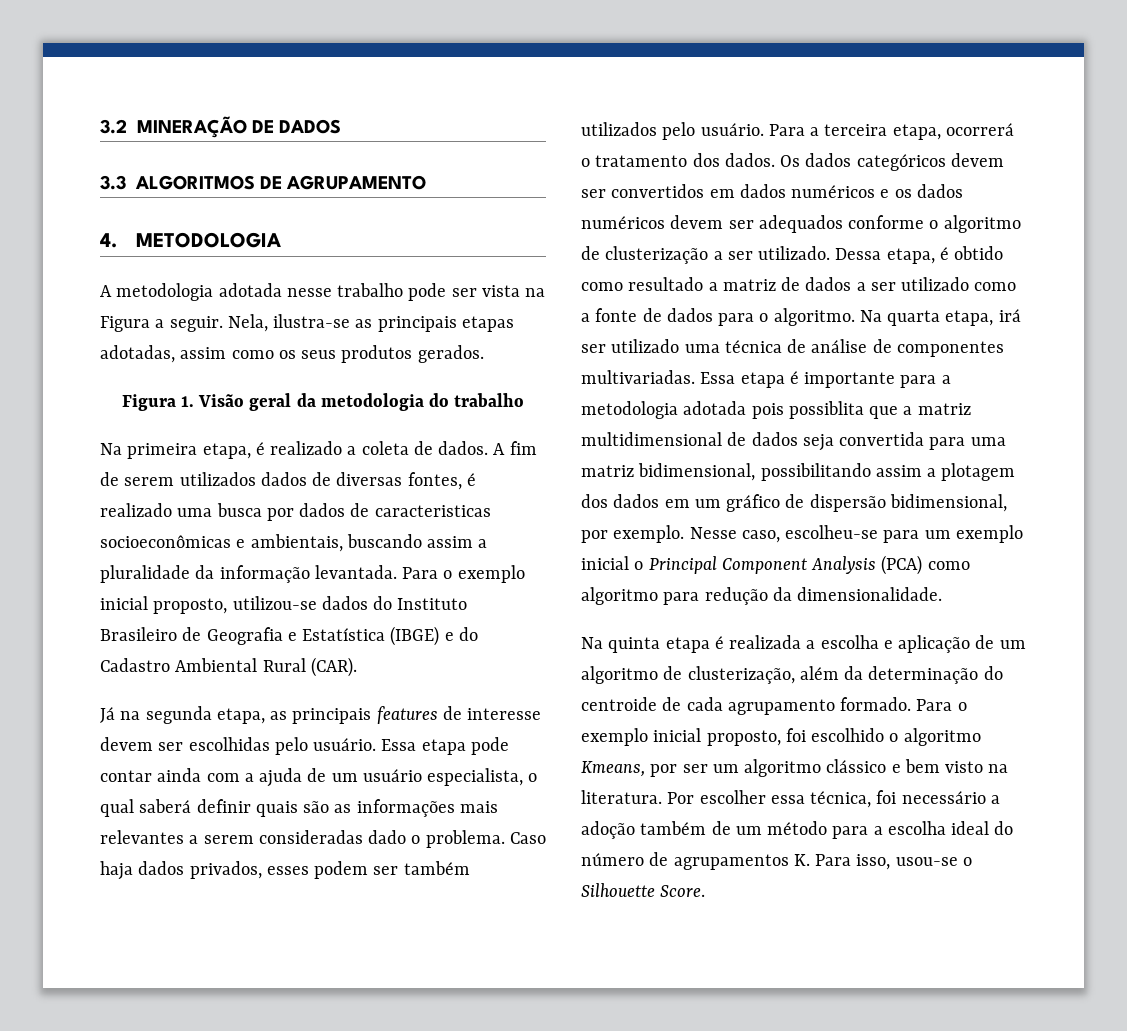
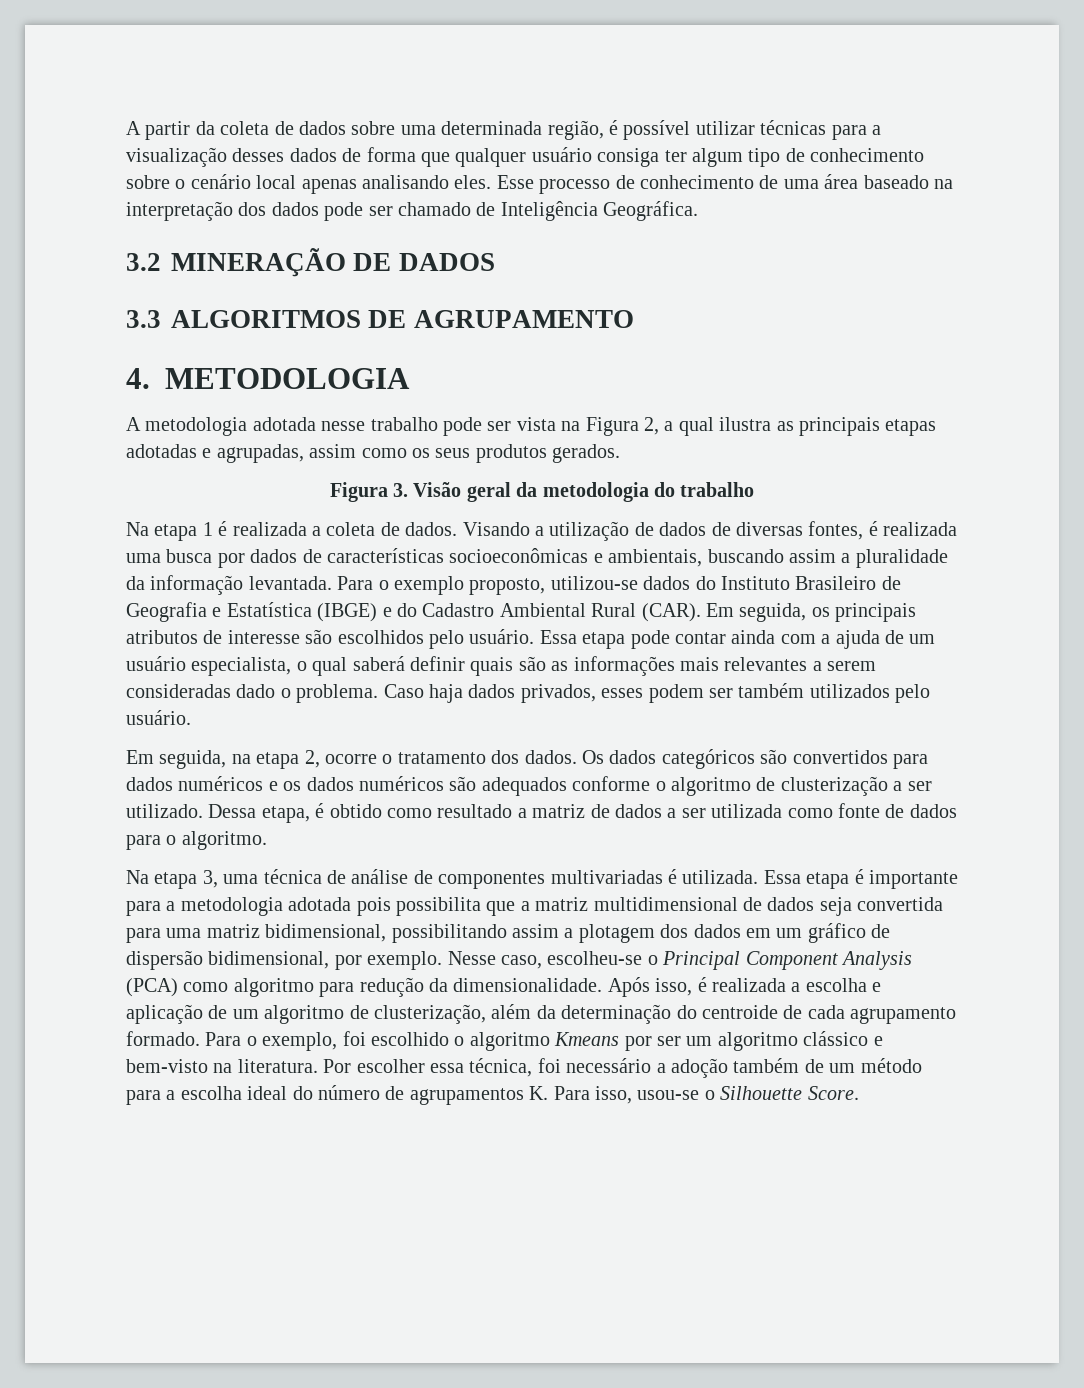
+ A partir da coleta de dados sobre uma determinada região, é possível utilizar técnicas para a visualização desses dados de forma que qualquer usuário consiga ter algum tipo de conhecimento sobre o cenário local apenas analisando eles. Esse processo de conhecimento de uma área baseado na interpretação dos dados pode ser chamado de Inteligência Geográfica.
- A metodologia adotada nesse trabalho pode ser vista na Figura a seguir. Nela, ilustra-se as principais etapas adotadas, assim como os seus produtos gerados.
+ A metodologia adotada nesse trabalho pode ser vista na Figura 2, a qual ilustra as principais etapas adotadas e agrupadas, assim como os seus produtos gerados.
- Figura 1. Visão geral da metodologia do trabalho
+ Figura 3. Visão geral da metodologia do trabalho
- Na primeira etapa, é realizado a coleta de dados. A fim de serem utilizados dados de diversas fontes, é realizado uma busca por dados de caracteristicas socioeconômicas e ambientais, buscando assim a pluralidade da informação levantada.
+ Na etapa 1 é realizada a coleta de dados. Visando a utilização de dados de diversas fontes, é realizada uma busca por dados de características socioeconômicas e ambientais, buscando assim a pluralidade da informação levantada.
- Para o exemplo inicial proposto, utilizou-se dados do Instituto Brasileiro de Geografia e Estatística (IBGE) e do Cadastro Ambiental Rural (CAR).
- Já na segunda etapa, as principais features de interesse devem ser escolhidas pelo usuário.
+ Para o exemplo proposto, utilizou-se dados do Instituto Brasileiro de Geografia e Estatística (IBGE) e do Cadastro Ambiental Rural (CAR). Em seguida, os principais atributos de interesse são escolhidos pelo usuário.
- Caso haja dados privados, esses podem ser também utilizados pelo usuário. Para a terceira etapa, ocorrerá o tratamento dos dados.
+ Caso haja dados privados, esses podem ser também utilizados pelo usuário.
+ Em seguida, na etapa 2, ocorre o tratamento dos dados.
- Os dados categóricos devem ser convertidos em dados numéricos e os dados numéricos devem ser adequados conforme o algoritmo de clusterização a ser utilizado.
+ Os dados categóricos são convertidos para dados numéricos e os dados numéricos são adequados conforme o algoritmo de clusterização a ser utilizado.
- Dessa etapa, é obtido como resultado a matriz de dados a ser utilizado como a fonte de dados para o algoritmo. Na quarta etapa, irá ser utilizado uma técnica de análise de componentes multivariadas.
+ Dessa etapa, é obtido como resultado a matriz de dados a ser utilizada como fonte de dados para o algoritmo.
+ Na etapa 3, uma técnica de análise de componentes multivariadas é utilizada.
- Essa etapa é importante para a metodologia adotada pois possiblita que a matriz multidimensional de dados seja convertida para uma matriz bidimensional, possibilitando assim a plotagem dos dados em um gráfico de dispersão bidimensional, por exemplo.
+ Essa etapa é importante para a metodologia adotada pois possibilita que a matriz multidimensional de dados seja convertida para uma matriz bidimensional, possibilitando assim a plotagem dos dados em um gráfico de dispersão bidimensional, por exemplo.
- Nesse caso, escolheu-se para um exemplo inicial o Principal Component Analysis (PCA) como algoritmo para redução da dimensionalidade.
- Na quinta etapa é realizada a escolha e aplicação de um algoritmo de clusterização, além da determinação do centroide de cada agrupamento formado.
+ Nesse caso, escolheu-se o Principal Component Analysis (PCA) como algoritmo para redução da dimensionalidade. Após isso, é realizada a escolha e aplicação de um algoritmo de clusterização, além da determinação do centroide de cada agrupamento formado.
- Para o exemplo inicial proposto, foi escolhido o algoritmo Kmeans, por ser um algoritmo clássico e bem visto na literatura.
+ Para o exemplo, foi escolhido o algoritmo Kmeans por ser um algoritmo clássico e bem-visto na literatura.

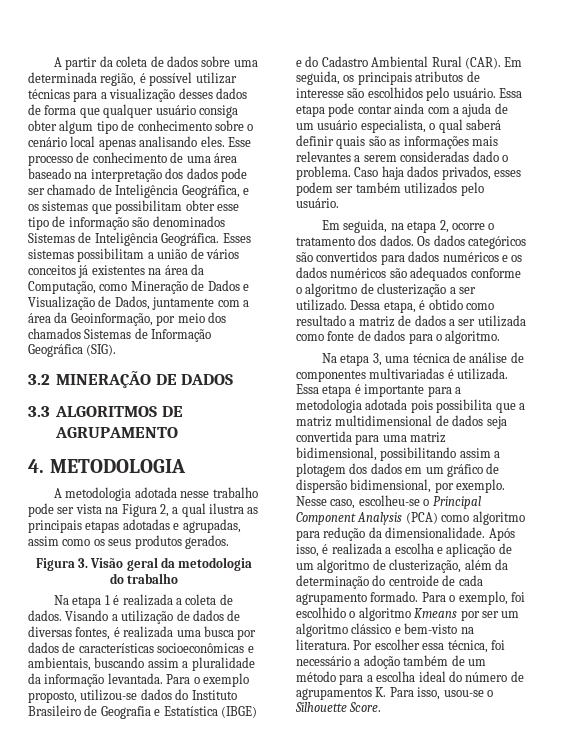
- A partir da coleta de dados sobre uma determinada região, é possível utilizar técnicas para a visualização desses dados de forma que qualquer usuário consiga ter algum tipo de conhecimento sobre o cenário local apenas analisando eles.
+ A partir da coleta de dados sobre uma determinada região, é possível utilizar técnicas para a visualização desses dados de forma que qualquer usuário consiga obter algum tipo de conhecimento sobre o cenário local apenas analisando eles.
- Esse processo de conhecimento de uma área baseado na interpretação dos dados pode ser chamado de Inteligência Geográfica.
+ Esse processo de conhecimento de uma área baseado na interpretação dos dados pode ser chamado de Inteligência Geográfica, e os sistemas que possibilitam obter esse tipo de informação são denominados Sistemas de Inteligência Geográfica. Esses sistemas possibilitam a união de vários conceitos já existentes na área da Computação, como Mineração de Dados e Visualização de Dados, juntamente com a área da Geoinformação, por meio dos chamados Sistemas de Informação Geográfica (SIG).

